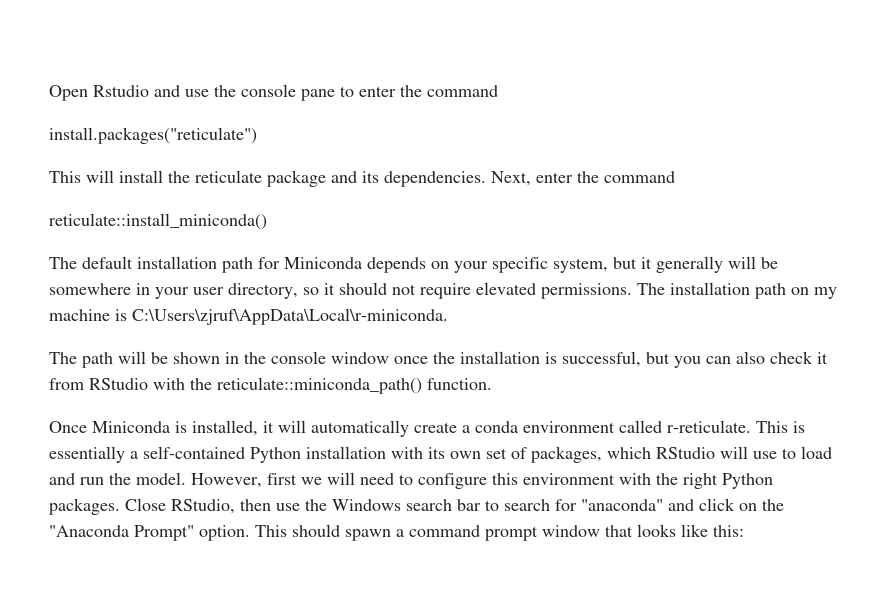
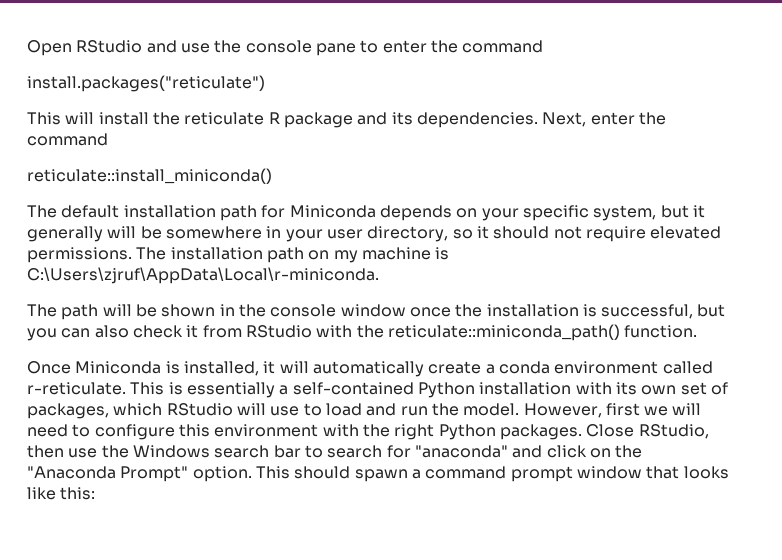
- Open Rstudio and use the console pane to enter the command
+ Open RStudio and use the console pane to enter the command
- This will install the reticulate package and its dependencies.
+ This will install the reticulate R package and its dependencies.

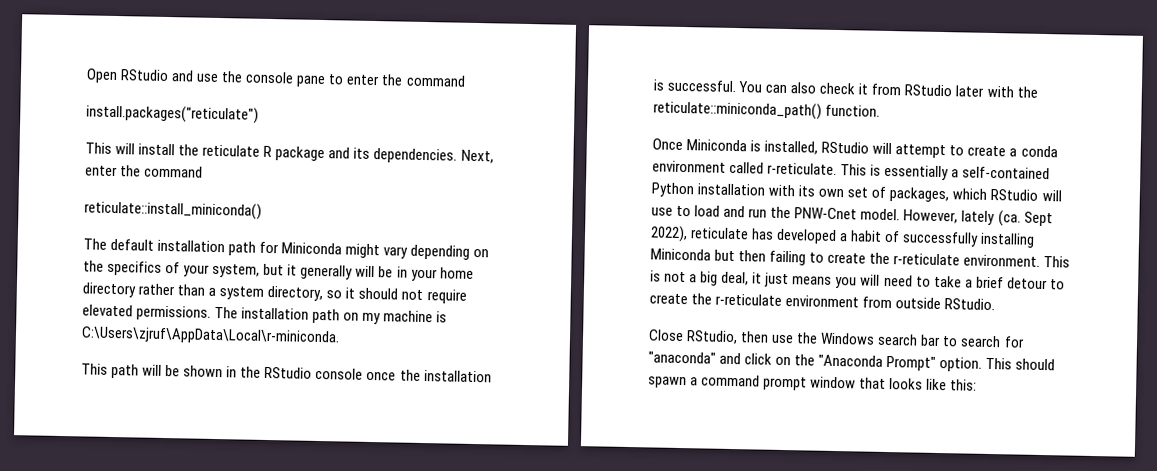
- The default installation path for Miniconda depends on your specific system, but it generally will be somewhere in your user directory, so it should not require elevated permissions.
+ The default installation path for Miniconda might vary depending on the specifics of your system, but it generally will be in your home directory rather than a system directory, so it should not require elevated permissions.
- The path will be shown in the console window once the installation is successful, but you can also check it from RStudio with the reticulate::miniconda_path() function.
+ This path will be shown in the RStudio console once the installation is successful. You can also check it from RStudio later with the reticulate::miniconda_path() function.
- Once Miniconda is installed, it will automatically create a conda environment called r-reticulate.
+ Once Miniconda is installed, RStudio will attempt to create a conda environment called r-reticulate.
- This is essentially a self-contained Python installation with its own set of packages, which RStudio will use to load and run the model.
+ This is essentially a self-contained Python installation with its own set of packages, which RStudio will use to load and run the PNW-Cnet model.
- However, first we will need to configure this environment with the right Python packages. Close RStudio, then use the Windows search bar to search for "anaconda" and click on the "Anaconda Prompt" option.
+ However, lately (ca. Sept 2022), reticulate has developed a habit of successfully installing Miniconda but then failing to create the r-reticulate environment. This is not a big deal, it just means you will need to take a brief detour to create the r-reticulate environment from outside RStudio.
+ Close RStudio, then use the Windows search bar to search for "anaconda" and click on the "Anaconda Prompt" option.

